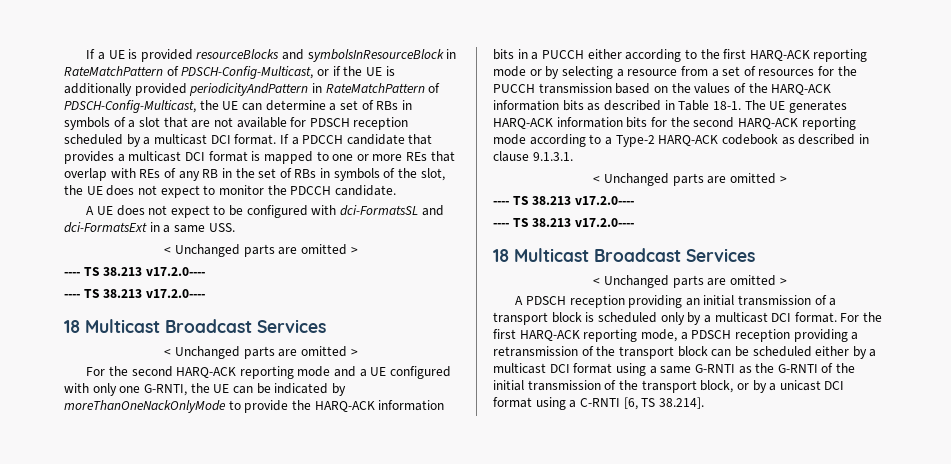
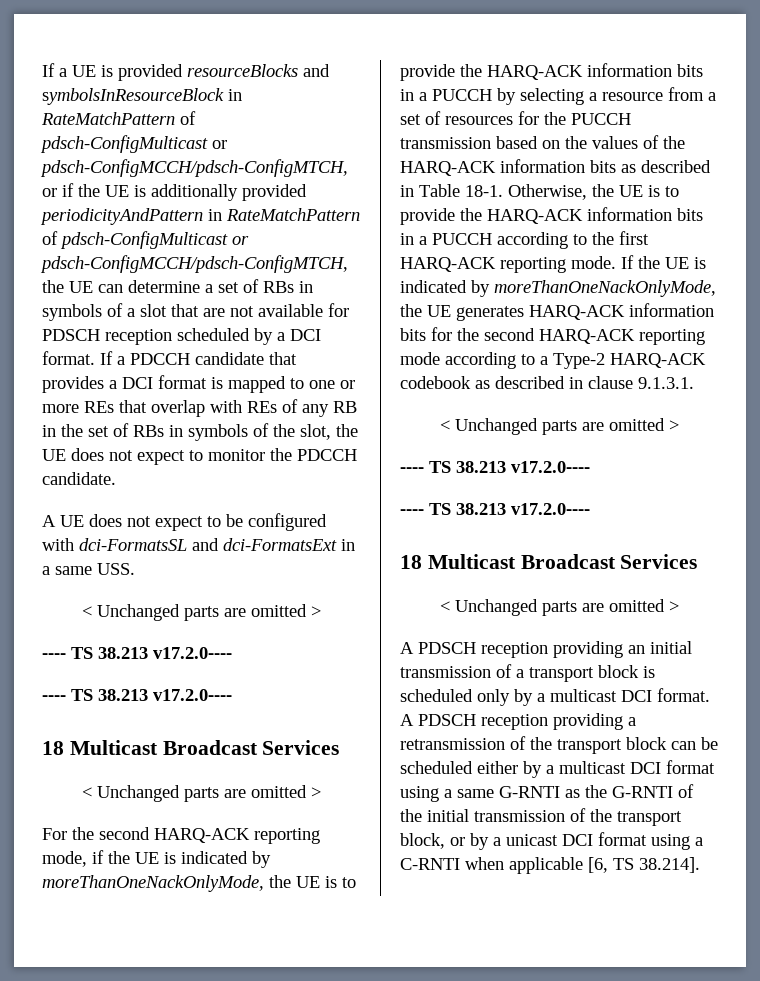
- If a UE is provided resourceBlocks and symbolsInResourceBlock in RateMatchPattern of PDSCH-Config-Multicast, or if the UE is additionally provided periodicityAndPattern in RateMatchPattern of PDSCH-Config-Multicast, the UE can determine a set of RBs in symbols of a slot that are not available for PDSCH reception scheduled by a multicast DCI format.
+ If a UE is provided resourceBlocks and symbolsInResourceBlock in RateMatchPattern of pdsch-ConfigMulticast or pdsch-ConfigMCCH/pdsch-ConfigMTCH, or if the UE is additionally provided periodicityAndPattern in RateMatchPattern of pdsch-ConfigMulticast or pdsch-ConfigMCCH/pdsch-ConfigMTCH, the UE can determine a set of RBs in symbols of a slot that are not available for PDSCH reception scheduled by a DCI format.
- If a PDCCH candidate that provides a multicast DCI format is mapped to one or more REs that overlap with REs of any RB in the set of RBs in symbols of the slot, the UE does not expect to monitor the PDCCH candidate.
+ If a PDCCH candidate that provides a DCI format is mapped to one or more REs that overlap with REs of any RB in the set of RBs in symbols of the slot, the UE does not expect to monitor the PDCCH candidate.
- For the second HARQ-ACK reporting mode and a UE configured with only one G-RNTI, the UE can be indicated by moreThanOneNackOnlyMode to provide the HARQ-ACK information bits in a PUCCH either according to the first HARQ-ACK reporting mode or by selecting a resource from a set of resources for the PUCCH transmission based on the values of the HARQ-ACK information bits as described in Table 18-1.
+ For the second HARQ-ACK reporting mode, if the UE is indicated by moreThanOneNackOnlyMode, the UE is to provide the HARQ-ACK information bits in a PUCCH by selecting a resource from a set of resources for the PUCCH transmission based on the values of the HARQ-ACK information bits as described in Table 18-1.
- The UE generates HARQ-ACK information bits for the second HARQ-ACK reporting mode according to a Type-2 HARQ-ACK codebook as described in clause 9.1.3.1.
+ Otherwise, the UE is to provide the HARQ-ACK information bits in a PUCCH according to the first HARQ-ACK reporting mode. If the UE is indicated by moreThanOneNackOnlyMode, the UE generates HARQ-ACK information bits for the second HARQ-ACK reporting mode according to a Type-2 HARQ-ACK codebook as described in clause 9.1.3.1.
- For the first HARQ-ACK reporting mode, a PDSCH reception providing a retransmission of the transport block can be scheduled either by a multicast DCI format using a same G-RNTI as the G-RNTI of the initial transmission of the transport block, or by a unicast DCI format using a C-RNTI [6, TS 38.214].
+ A PDSCH reception providing a retransmission of the transport block can be scheduled either by a multicast DCI format using a same G-RNTI as the G-RNTI of the initial transmission of the transport block, or by a unicast DCI format using a C-RNTI when applicable [6, TS 38.214].

